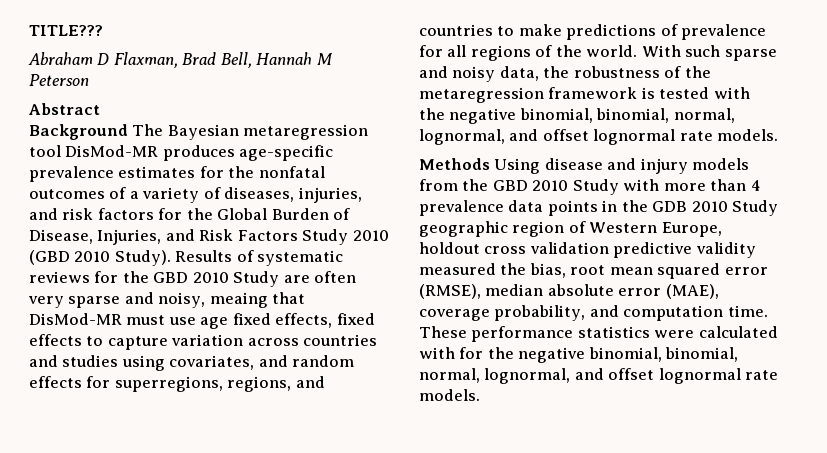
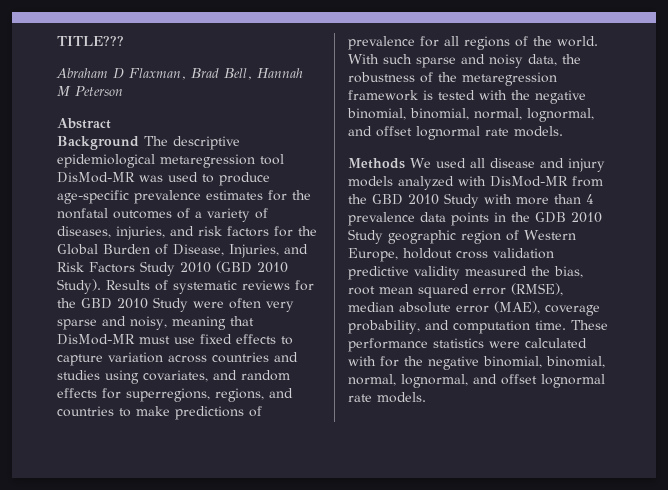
- Background The Bayesian metaregression tool DisMod-MR produces age-specific prevalence estimates for the nonfatal outcomes of a variety of diseases, injuries, and risk factors for the Global Burden of Disease, Injuries, and Risk Factors Study 2010 (GBD 2010 Study).
+ Background The descriptive epidemiological metaregression tool DisMod-MR was used to produce age-specific prevalence estimates for the nonfatal outcomes of a variety of diseases, injuries, and risk factors for the Global Burden of Disease, Injuries, and Risk Factors Study 2010 (GBD 2010 Study).
- Results of systematic reviews for the GBD 2010 Study are often very sparse and noisy, meaing that DisMod-MR must use age fixed effects, fixed effects to capture variation across countries and studies using covariates, and random effects for superregions, regions, and countries to make predictions of prevalence for all regions of the world.
+ Results of systematic reviews for the GBD 2010 Study were often very sparse and noisy, meaning that DisMod-MR must use fixed effects to capture variation across countries and studies using covariates, and random effects for superregions, regions, and countries to make predictions of prevalence for all regions of the world.
- Methods Using disease and injury models from the GBD 2010 Study with more than 4 prevalence data points in the GDB 2010 Study geographic region of Western Europe, holdout cross validation predictive validity measured the bias, root mean squared error (RMSE), median absolute error (MAE), coverage probability, and computation time.
+ Methods We used all disease and injury models analyzed with DisMod-MR from the GBD 2010 Study with more than 4 prevalence data points in the GDB 2010 Study geographic region of Western Europe, holdout cross validation predictive validity measured the bias, root mean squared error (RMSE), median absolute error (MAE), coverage probability, and computation time.

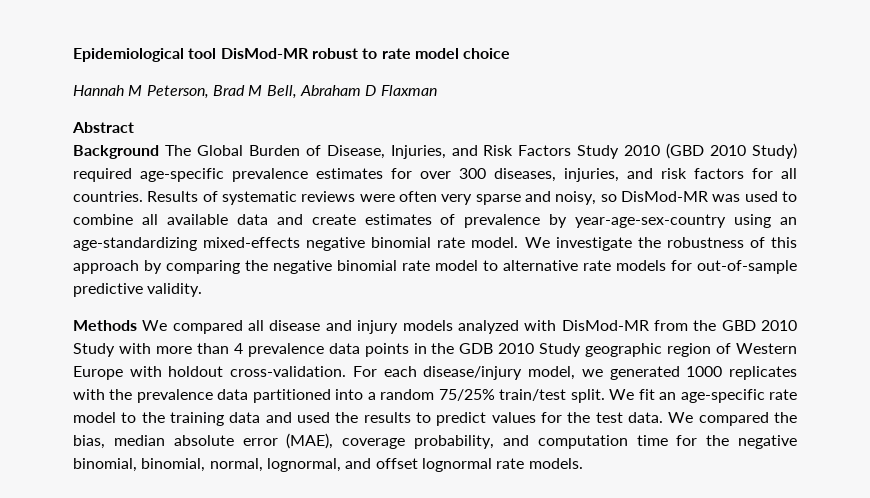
- TITLE???
- Abraham D Flaxman, Brad Bell, Hannah M Peterson
+ Epidemiological tool DisMod-MR robust to rate model choice
+ Hannah M Peterson, Brad M Bell, Abraham D Flaxman
  Abstract
- Background The descriptive epidemiological metaregression tool DisMod-MR was used to produce age-specific prevalence estimates for the nonfatal outcomes of a variety of diseases, injuries, and risk factors for the Global Burden of Disease, Injuries, and Risk Factors Study 2010 (GBD 2010 Study). Results of systematic reviews for the GBD 2010 Study were often very sparse and noisy, meaning that DisMod-MR must use fixed effects to capture variation across countries and studies using covariates, and random effects for superregions, regions, and countries to make predictions of prevalence for all regions of the world. With such sparse and noisy data, the robustness of the metaregression framework is tested with the negative binomial, binomial, normal, lognormal, and offset lognormal rate models.
+ Background The Global Burden of Disease, Injuries, and Risk Factors Study 2010 (GBD 2010 Study) required age-specific prevalence estimates for over 300 diseases, injuries, and risk factors for all countries. Results of systematic reviews were often very sparse and noisy, so DisMod-MR was used to combine all available data and create estimates of prevalence by year-age-sex-country using an age-standardizing mixed-effects negative binomial rate model. We investigate the robustness of this approach by comparing the negative binomial rate model to alternative rate models for out-of-sample predictive validity.
- Methods We used all disease and injury models analyzed with DisMod-MR from the GBD 2010 Study with more than 4 prevalence data points in the GDB 2010 Study geographic region of Western Europe, holdout cross validation predictive validity measured the bias, root mean squared error (RMSE), median absolute error (MAE), coverage probability, and computation time. These performance statistics were calculated with for the negative binomial, binomial, normal, lognormal, and offset lognormal rate models.
+ Methods We compared all disease and injury models analyzed with DisMod-MR from the GBD 2010 Study with more than 4 prevalence data points in the GDB 2010 Study geographic region of Western Europe with holdout cross-validation. For each disease/injury model, we generated 1000 replicates with the prevalence data partitioned into a random 75/25% train/test split. We fit an age-specific rate model to the training data and used the results to predict values for the test data. We compared the bias, median absolute error (MAE), coverage probability, and computation time for the negative binomial, binomial, normal, lognormal, and offset lognormal rate models.

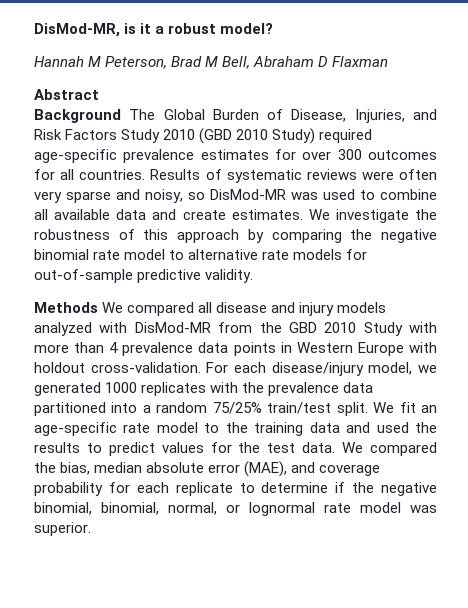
- Epidemiological tool DisMod-MR robust to rate model choice
+ DisMod-MR, is it a robust model?
- Background The Global Burden of Disease, Injuries, and Risk Factors Study 2010 (GBD 2010 Study) required age-specific prevalence estimates for over 300 diseases, injuries, and risk factors for all countries.
+ Background The Global Burden of Disease, Injuries, and Risk Factors Study 2010 (GBD 2010 Study) required age-specific prevalence estimates for over 300 outcomes for all countries.
- Results of systematic reviews were often very sparse and noisy, so DisMod-MR was used to combine all available data and create estimates of prevalence by year-age-sex-country using an age-standardizing mixed-effects negative binomial rate model.
+ Results of systematic reviews were often very sparse and noisy, so DisMod-MR was used to combine all available data and create estimates.
- Methods We compared all disease and injury models analyzed with DisMod-MR from the GBD 2010 Study with more than 4 prevalence data points in the GDB 2010 Study geographic region of Western Europe with holdout cross-validation.
+ Methods We compared all disease and injury models analyzed with DisMod-MR from the GBD 2010 Study with more than 4 prevalence data points in Western Europe with holdout cross-validation.
- We compared the bias, median absolute error (MAE), coverage probability, and computation time for the negative binomial, binomial, normal, lognormal, and offset lognormal rate models.
+ We compared the bias, median absolute error (MAE), and coverage probability for each replicate to determine if the negative binomial, binomial, normal, or lognormal rate model was superior.

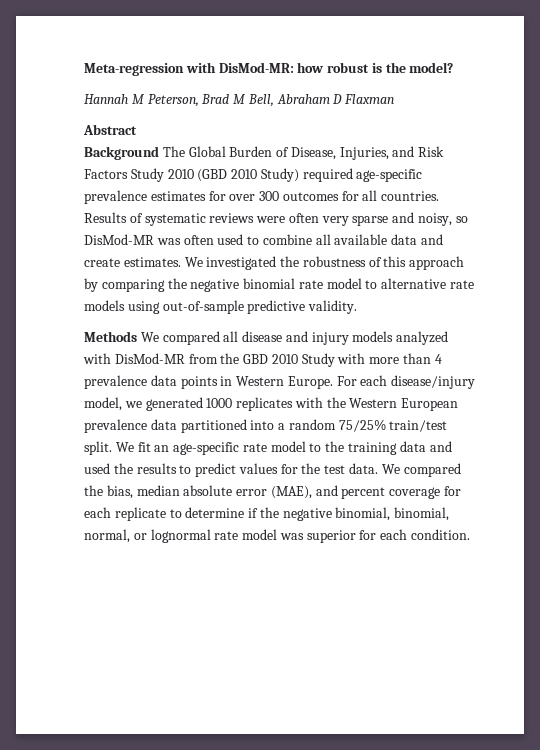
- DisMod-MR, is it a robust model?
+ Meta-regression with DisMod-MR: how robust is the model?
- Results of systematic reviews were often very sparse and noisy, so DisMod-MR was used to combine all available data and create estimates.
+ Results of systematic reviews were often very sparse and noisy, so DisMod-MR was often used to combine all available data and create estimates.
- We investigate the robustness of this approach by comparing the negative binomial rate model to alternative rate models for out-of-sample predictive validity.
+ We investigated the robustness of this approach by comparing the negative binomial rate model to alternative rate models using out-of-sample predictive validity.
- Methods We compared all disease and injury models analyzed with DisMod-MR from the GBD 2010 Study with more than 4 prevalence data points in Western Europe with holdout cross-validation.
+ Methods We compared all disease and injury models analyzed with DisMod-MR from the GBD 2010 Study with more than 4 prevalence data points in Western Europe.
- For each disease/injury model, we generated 1000 replicates with the prevalence data partitioned into a random 75/25% train/test split.
+ For each disease/injury model, we generated 1000 replicates with the Western European prevalence data partitioned into a random 75/25% train/test split.
- We compared the bias, median absolute error (MAE), and coverage probability for each replicate to determine if the negative binomial, binomial, normal, or lognormal rate model was superior.
+ We compared the bias, median absolute error (MAE), and percent coverage for each replicate to determine if the negative binomial, binomial, normal, or lognormal rate model was superior for each condition.

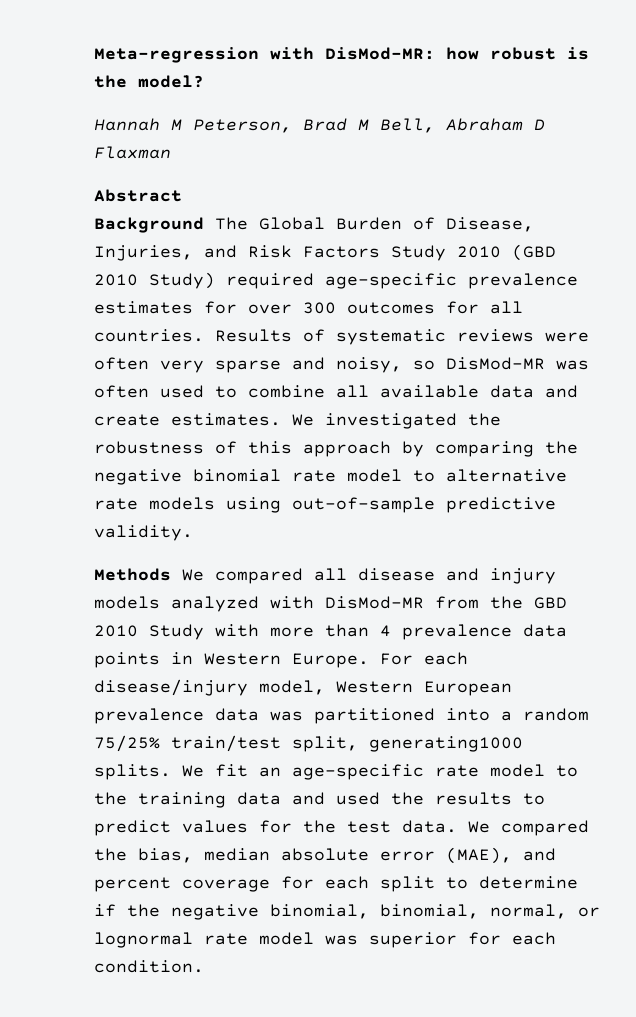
- For each disease/injury model, we generated 1000 replicates with the Western European prevalence data partitioned into a random 75/25% train/test split.
+ For each disease/injury model, Western European prevalence data was partitioned into a random 75/25% train/test split, generating1000 splits.
- We compared the bias, median absolute error (MAE), and percent coverage for each replicate to determine if the negative binomial, binomial, normal, or lognormal rate model was superior for each condition.
+ We compared the bias, median absolute error (MAE), and percent coverage for each split to determine if the negative binomial, binomial, normal, or lognormal rate model was superior for each condition.

